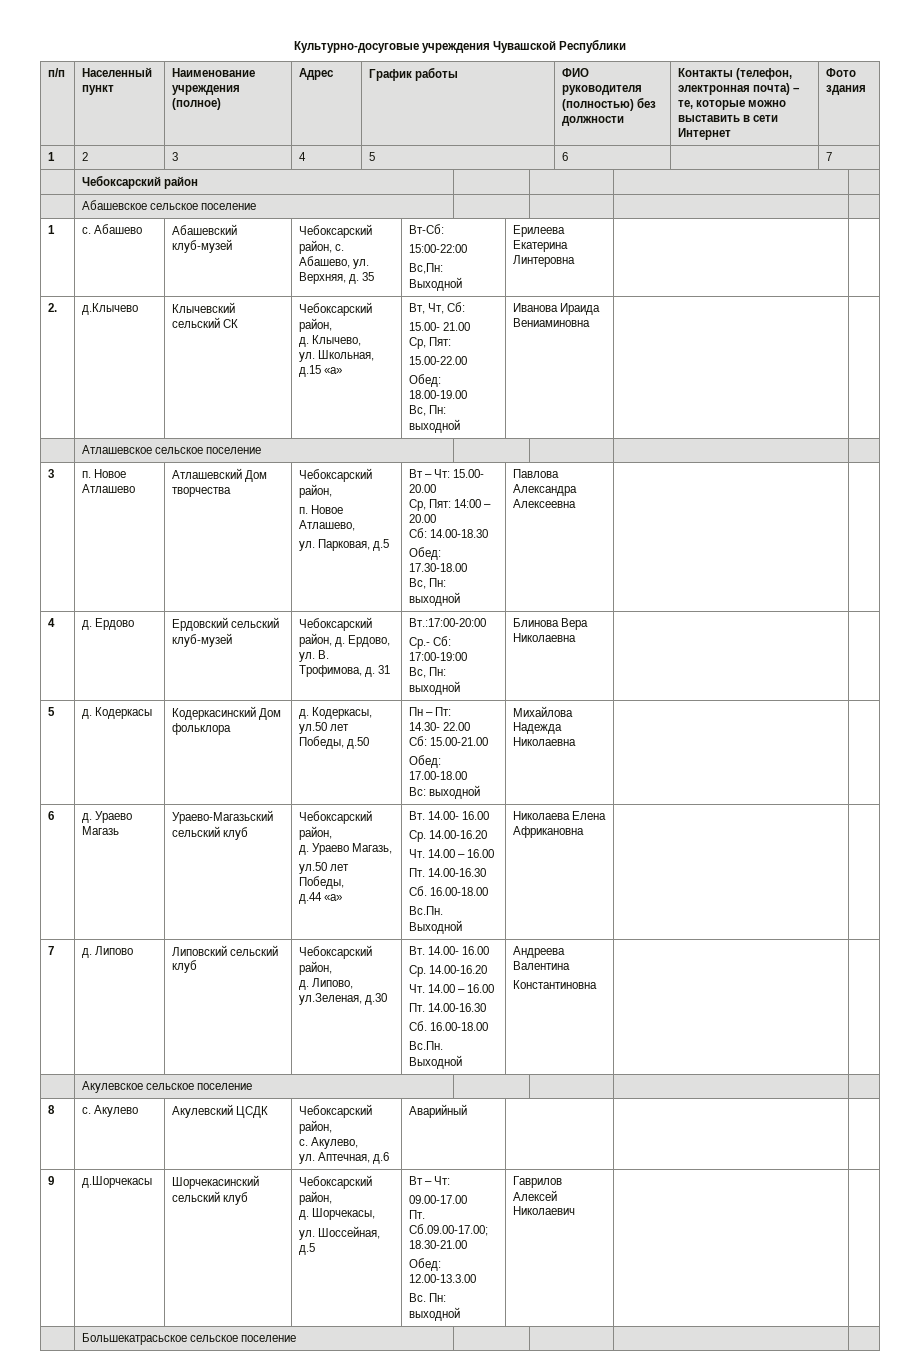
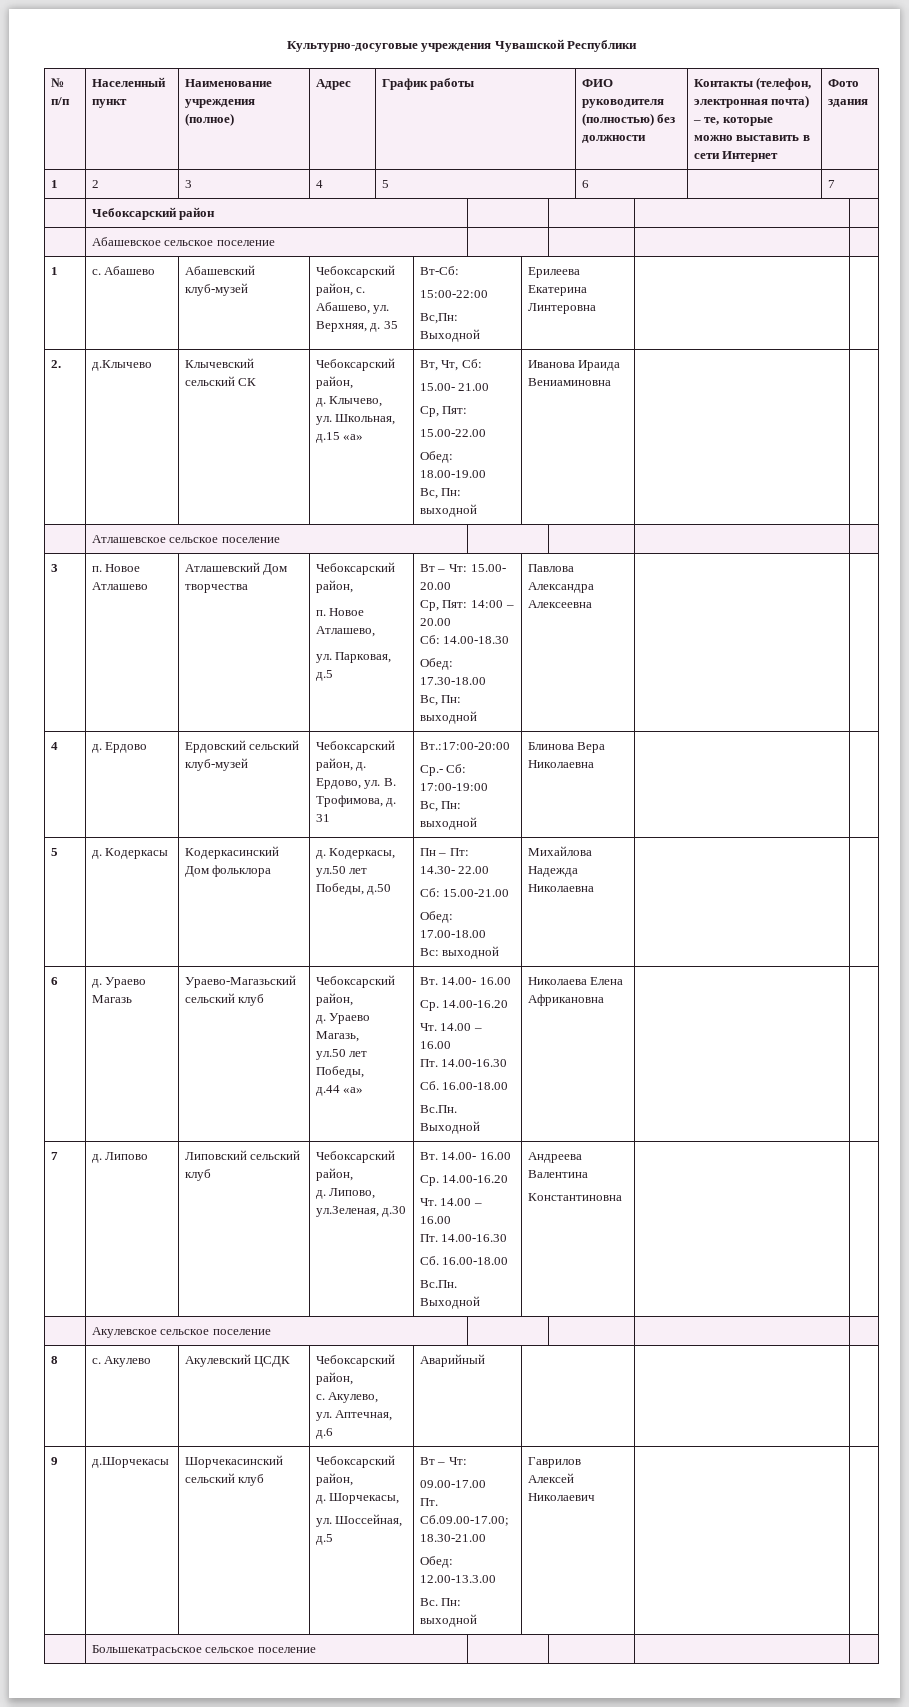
- п/п | Населенный пункт | Наименование учреждения (полное) | Адрес | График работы | ФИО руководителя (полностью) без должности | Контакты (телефон, электронная почта) – те, которые можно выставить в сети Интернет | Фото здания
+ № п/п | Населенный пункт | Наименование учреждения (полное) | Адрес | График работы | ФИО руководителя (полностью) без должности | Контакты (телефон, электронная почта) – те, которые можно выставить в сети Интернет | Фото здания

